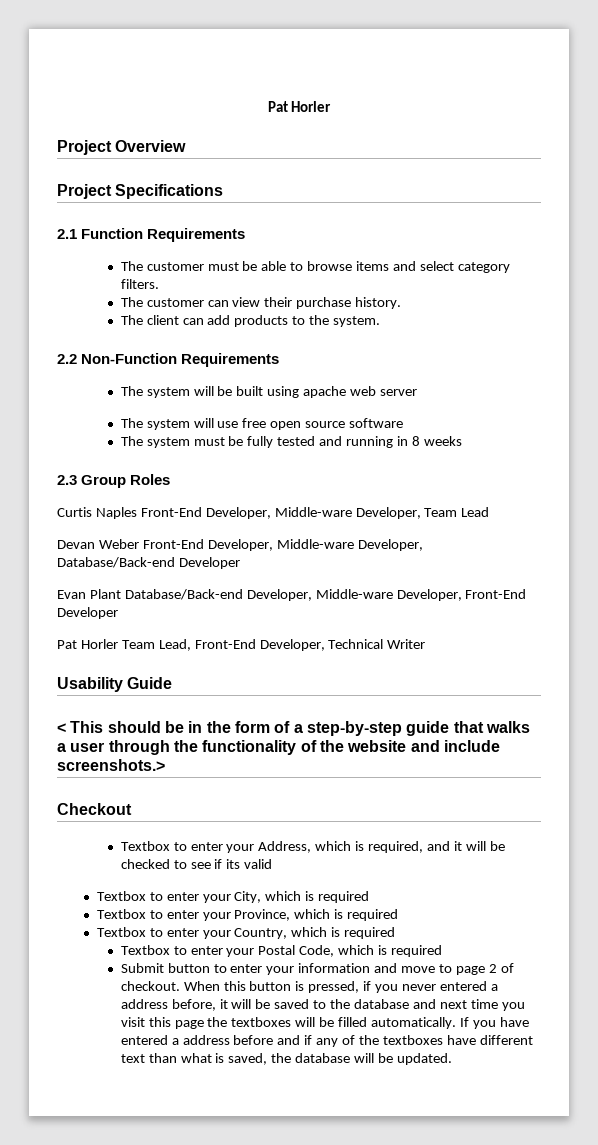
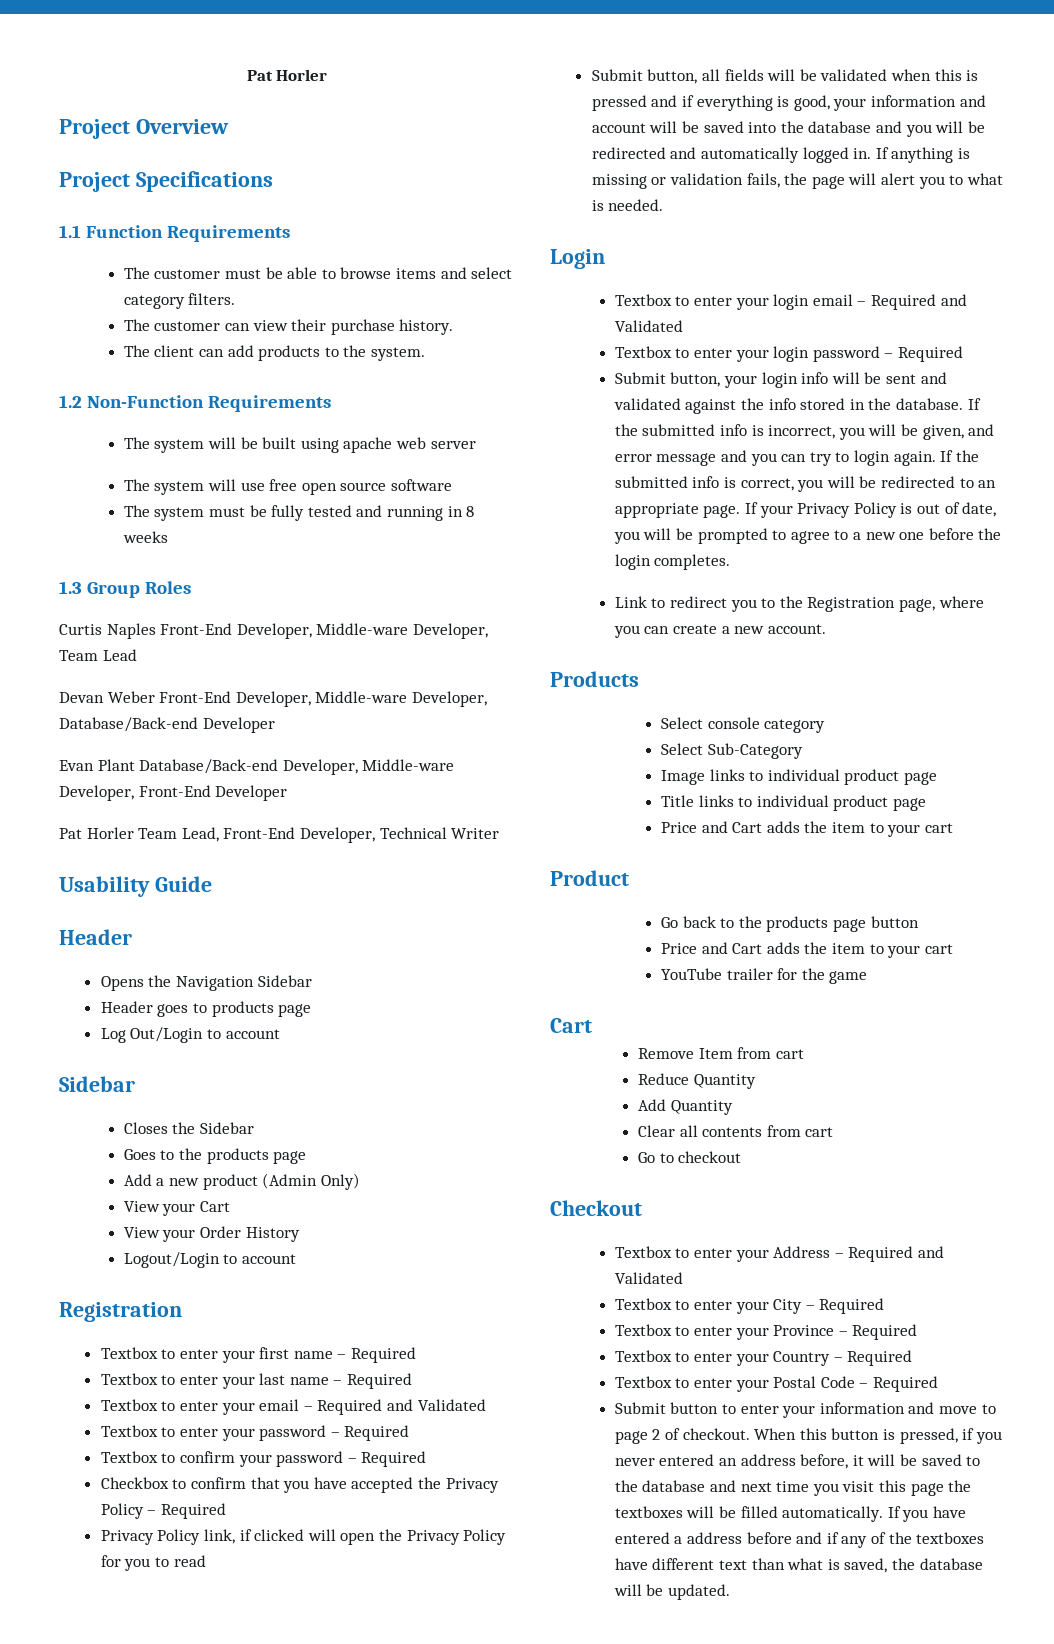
- 2.1 Function Requirements
+ 1.1 Function Requirements
- 2.2 Non-Function Requirements
+ 1.2 Non-Function Requirements
- 2.3 Group Roles
+ 1.3 Group Roles
  Usability Guide
- < This should be in the form of a step-by-step guide that walks a user through the functionality of the website and include screenshots.>
+ Header
+ Opens the Navigation Sidebar
+ Header goes to products page
+ Log Out/Login to account
+ Sidebar
+ Closes the Sidebar
+ Goes to the products page
+ Add a new product (Admin Only)
+ View your Cart
+ View your Order History
+ Logout/Login to account
+ Registration
+ Textbox to enter your first name – Required
+ Textbox to enter your last name – Required
+ Textbox to enter your email – Required and Validated
+ Textbox to enter your password – Required
+ Textbox to confirm your password – Required
+ Checkbox to confirm that you have accepted the Privacy Policy – Required
+ Privacy Policy link, if clicked will open the Privacy Policy for you to read
+ Submit button, all fields will be validated when this is pressed and if everything is good, your information and account will be saved into the database and you will be redirected and automatically logged in. If anything is missing or validation fails, the page will alert you to what is needed.
+ Login
+ Textbox to enter your login email – Required and Validated
+ Textbox to enter your login password – Required
+ Submit button, your login info will be sent and validated against the info stored in the database. If the submitted info is incorrect, you will be given, and error message and you can try to login again. If the submitted info is correct, you will be redirected to an appropriate page. If your Privacy Policy is out of date, you will be prompted to agree to a new one before the login completes.
+ Link to redirect you to the Registration page, where you can create a new account.
+ Products
+ Select console category
+ Select Sub-Category
+ Image links to individual product page
+ Title links to individual product page
+ Price and Cart adds the item to your cart
+ Product
+ Go back to the products page button
+ Price and Cart adds the item to your cart
+ YouTube trailer for the game
+ Cart
+ Remove Item from cart
+ Reduce Quantity
+ Add Quantity
+ Clear all contents from cart
+ Go to checkout
- Textbox to enter your Address, which is required, and it will be checked to see if its valid
- Textbox to enter your City, which is required
- Textbox to enter your Province, which is required
- Textbox to enter your Country, which is required
+ Textbox to enter your Address – Required and Validated
+ Textbox to enter your City – Required
+ Textbox to enter your Province – Required
+ Textbox to enter your Country – Required
- Textbox to enter your Postal Code, which is required
+ Textbox to enter your Postal Code – Required
- When this button is pressed, if you never entered a address before, it will be saved to the database and next time you visit this page the textboxes will be filled automatically.
+ When this button is pressed, if you never entered an address before, it will be saved to the database and next time you visit this page the textboxes will be filled automatically.

